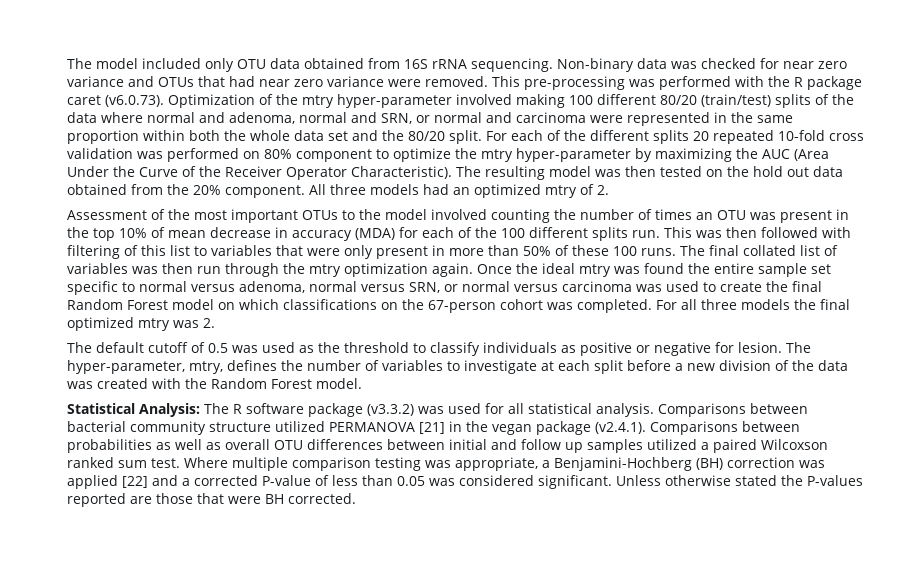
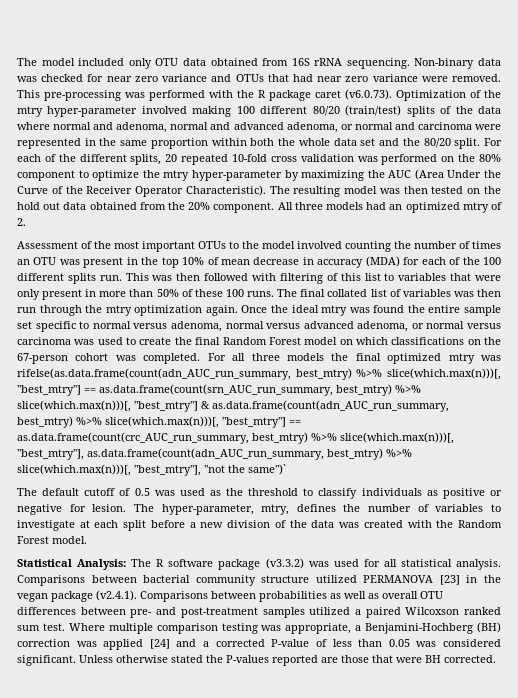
- This pre-processing was performed with the R package caret (v6.0.73). Optimization of the mtry hyper-parameter involved making 100 different 80/20 (train/test) splits of the data where normal and adenoma, normal and SRN, or normal and carcinoma were represented in the same proportion within both the whole data set and the 80/20 split.
+ This pre-processing was performed with the R package caret (v6.0.73). Optimization of the mtry hyper-parameter involved making 100 different 80/20 (train/test) splits of the data where normal and adenoma, normal and advanced adenoma, or normal and carcinoma were represented in the same proportion within both the whole data set and the 80/20 split.
- For each of the different splits 20 repeated 10-fold cross validation was performed on 80% component to optimize the mtry hyper-parameter by maximizing the AUC (Area Under the Curve of the Receiver Operator Characteristic).
+ For each of the different splits, 20 repeated 10-fold cross validation was performed on the 80% component to optimize the mtry hyper-parameter by maximizing the AUC (Area Under the Curve of the Receiver Operator Characteristic).
- Once the ideal mtry was found the entire sample set specific to normal versus adenoma, normal versus SRN, or normal versus carcinoma was used to create the final Random Forest model on which classifications on the 67-person cohort was completed.
+ Once the ideal mtry was found the entire sample set specific to normal versus adenoma, normal versus advanced adenoma, or normal versus carcinoma was used to create the final Random Forest model on which classifications on the 67-person cohort was completed.
- For all three models the final optimized mtry was 2.
+ For all three models the final optimized mtry was rifelse(as.data.frame(count(adn_AUC_run_summary, best_mtry) %>% slice(which.max(n)))[, "best_mtry"] == as.data.frame(count(srn_AUC_run_summary, best_mtry) %>% slice(which.max(n)))[, "best_mtry"] & as.data.frame(count(adn_AUC_run_summary, best_mtry) %>% slice(which.max(n)))[, "best_mtry"] == as.data.frame(count(crc_AUC_run_summary, best_mtry) %>% slice(which.max(n)))[, "best_mtry"], as.data.frame(count(adn_AUC_run_summary, best_mtry) %>% slice(which.max(n)))[, "best_mtry"], "not the same")`
- Comparisons between bacterial community structure utilized PERMANOVA [21] in the vegan package (v2.4.1). Comparisons between probabilities as well as overall OTU differences between initial and follow up samples utilized a paired Wilcoxson ranked sum test.
+ Comparisons between bacterial community structure utilized PERMANOVA [23] in the vegan package (v2.4.1). Comparisons between probabilities as well as overall OTU differences between pre- and post-treatment samples utilized a paired Wilcoxson ranked sum test.
- Where multiple comparison testing was appropriate, a Benjamini-Hochberg (BH) correction was applied [22] and a corrected P-value of less than 0.05 was considered significant.
+ Where multiple comparison testing was appropriate, a Benjamini-Hochberg (BH) correction was applied [24] and a corrected P-value of less than 0.05 was considered significant.

